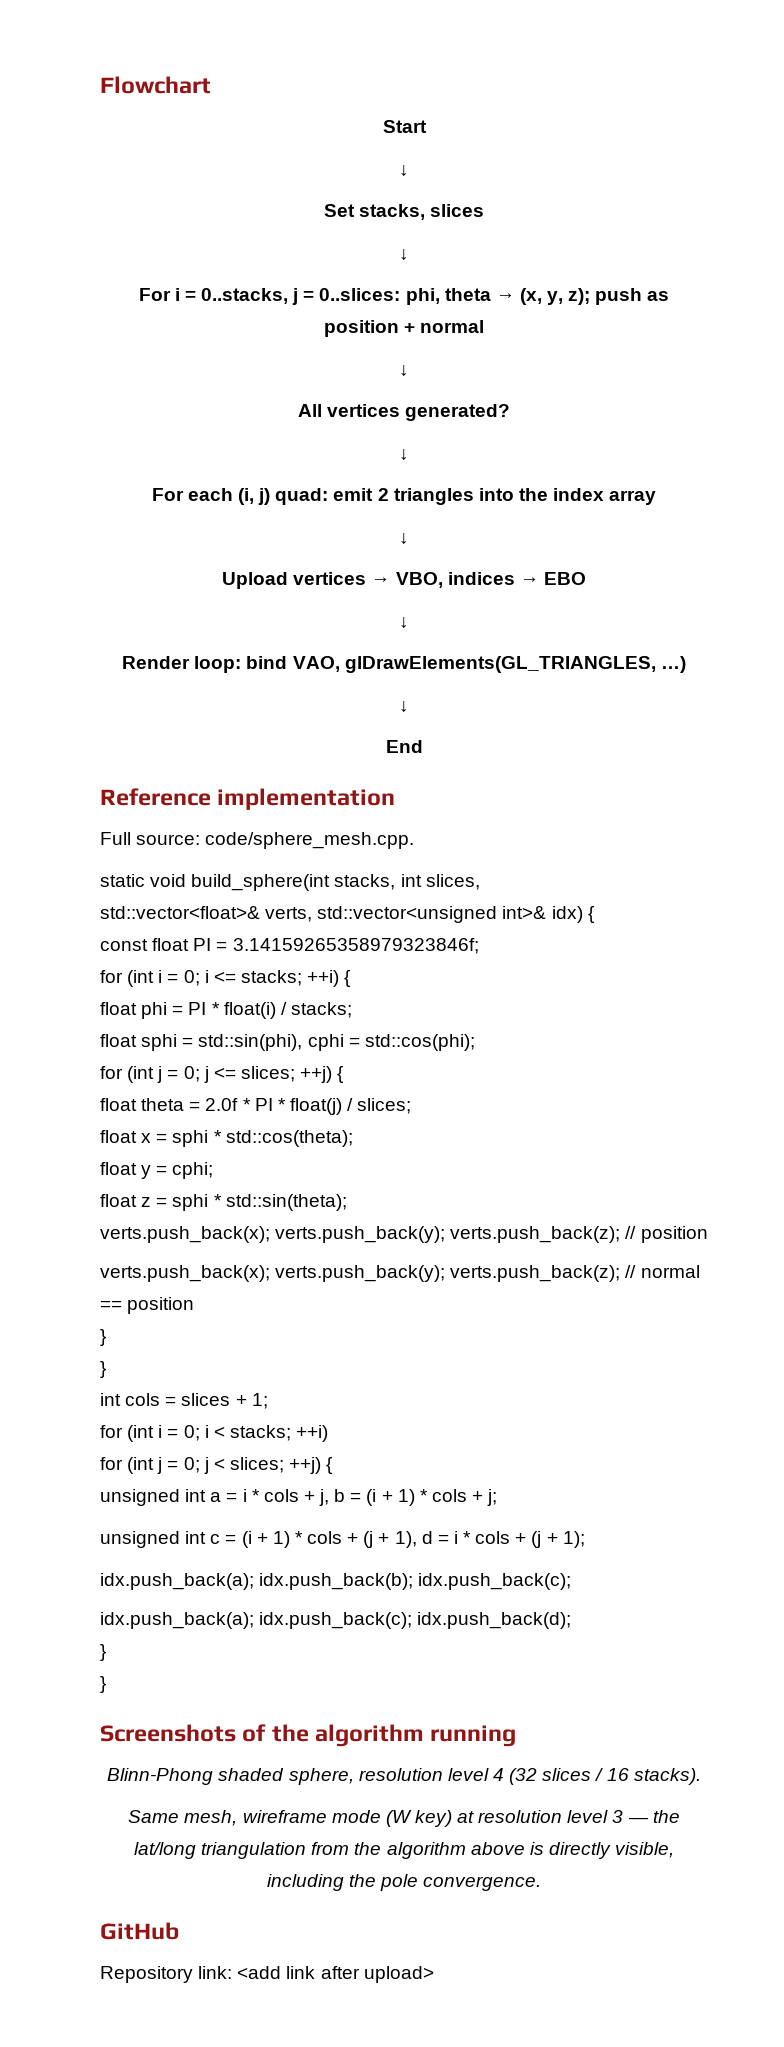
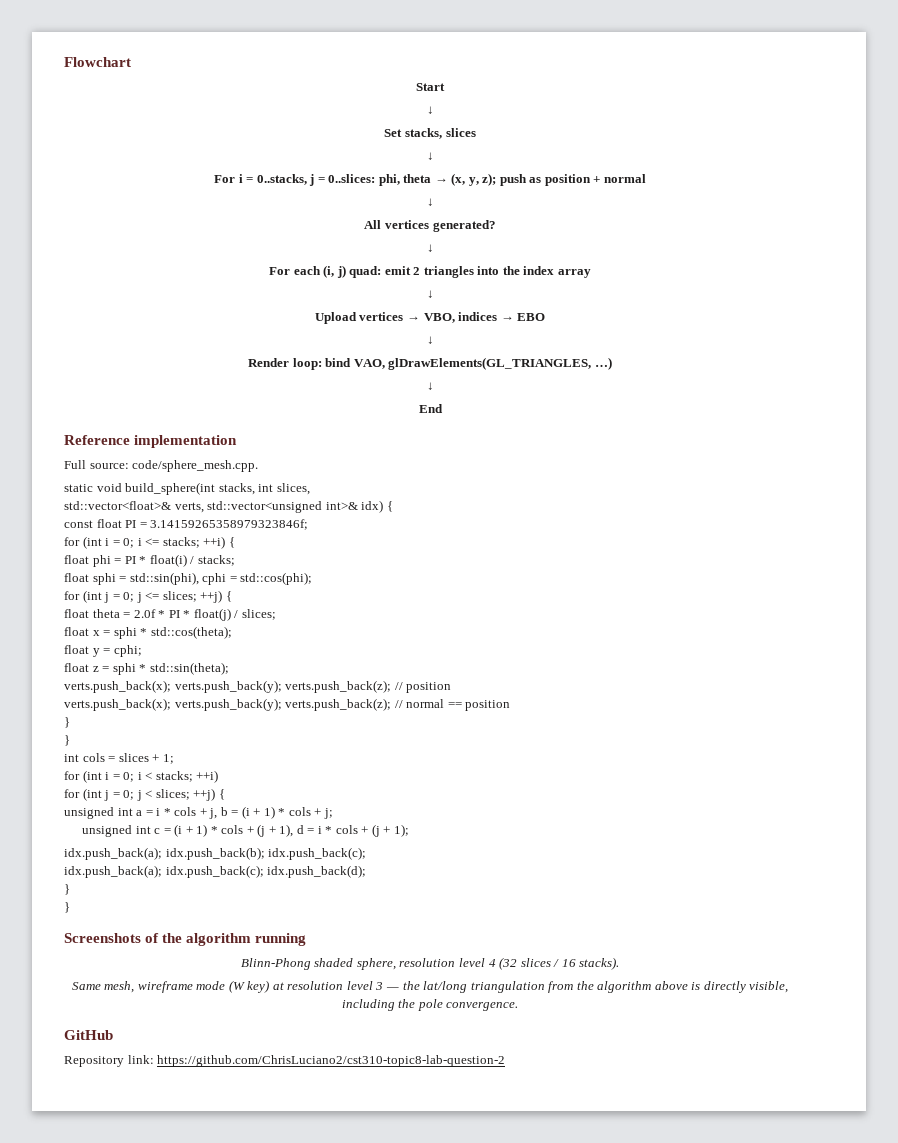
- Repository link: <add link after upload>
+ Repository link: https://github.com/ChrisLuciano2/cst310-topic8-lab-question-2

